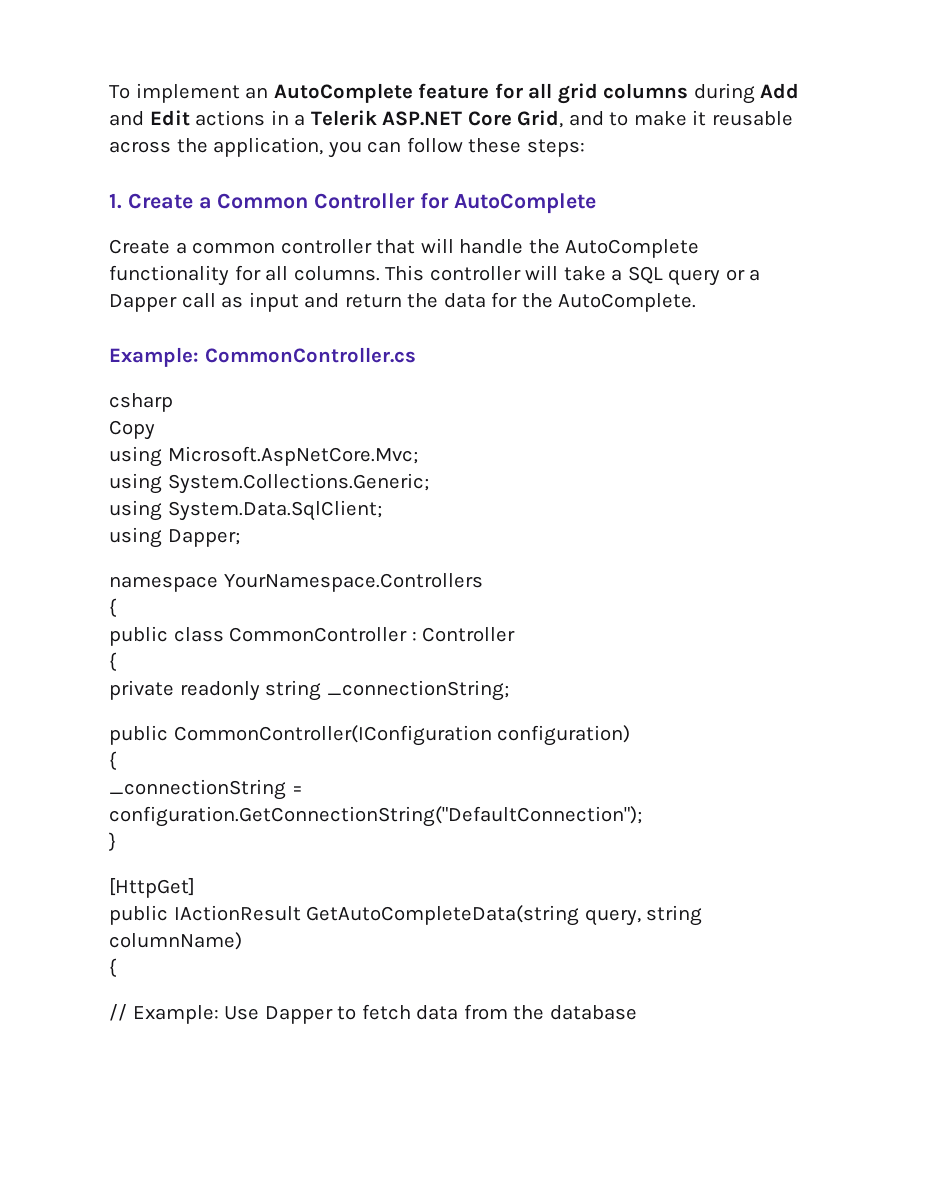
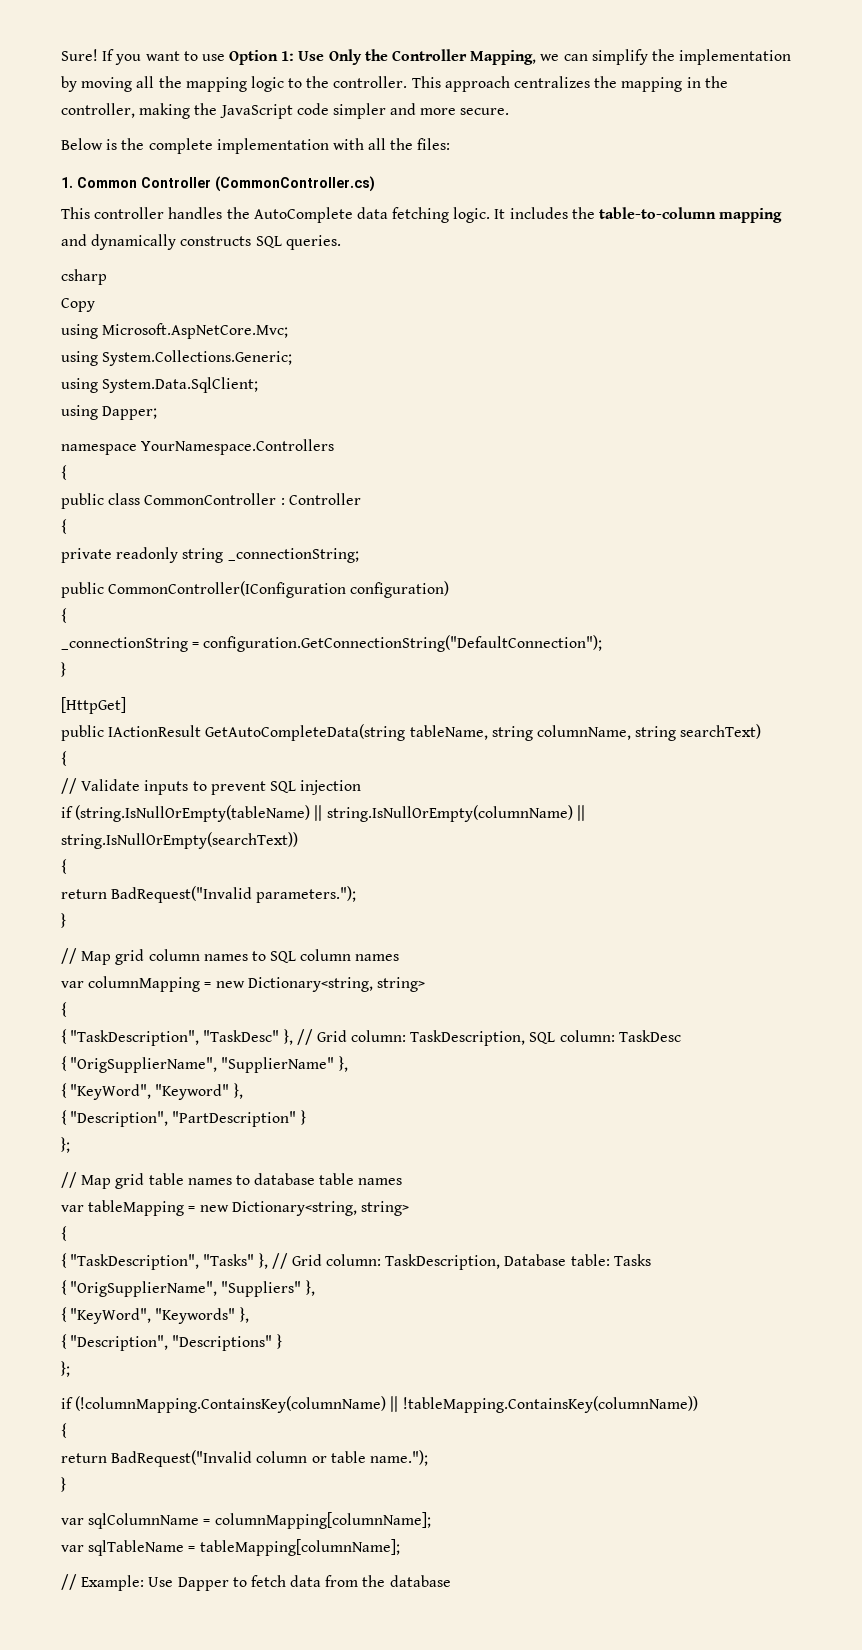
- To implement an AutoComplete feature for all grid columns during Add and Edit actions in a Telerik ASP.NET Core Grid, and to make it reusable across the application, you can follow these steps:
- 1. Create a Common Controller for AutoComplete
- Create a common controller that will handle the AutoComplete functionality for all columns. This controller will take a SQL query or a Dapper call as input and return the data for the AutoComplete.
- Example: CommonController.cs
+ Sure! If you want to use Option 1: Use Only the Controller Mapping, we can simplify the implementation by moving all the mapping logic to the controller. This approach centralizes the mapping in the controller, making the JavaScript code simpler and more secure.
+ Below is the complete implementation with all the files:
+ 1. Common Controller (CommonController.cs)
+ This controller handles the AutoComplete data fetching logic. It includes the table-to-column mapping and dynamically constructs SQL queries.
- public IActionResult GetAutoCompleteData(string query, string columnName)
+ public IActionResult GetAutoCompleteData(string tableName, string columnName, string searchText)
  {
+ // Validate inputs to prevent SQL injection
+ if (string.IsNullOrEmpty(tableName) || string.IsNullOrEmpty(columnName) || string.IsNullOrEmpty(searchText))
+ {
+ return BadRequest("Invalid parameters.");
+ }
+ // Map grid column names to SQL column names
+ var columnMapping = new Dictionary<string, string>
+ {
+ { "TaskDescription", "TaskDesc" }, // Grid column: TaskDescription, SQL column: TaskDesc
+ { "OrigSupplierName", "SupplierName" },
+ { "KeyWord", "Keyword" },
+ { "Description", "PartDescription" }
+ };
+ // Map grid table names to database table names
+ var tableMapping = new Dictionary<string, string>
+ {
+ { "TaskDescription", "Tasks" }, // Grid column: TaskDescription, Database table: Tasks
+ { "OrigSupplierName", "Suppliers" },
+ { "KeyWord", "Keywords" },
+ { "Description", "Descriptions" }
+ };
+ if (!columnMapping.ContainsKey(columnName) || !tableMapping.ContainsKey(columnName))
+ {
+ return BadRequest("Invalid column or table name.");
+ }
+ var sqlColumnName = columnMapping[columnName];
+ var sqlTableName = tableMapping[columnName];

